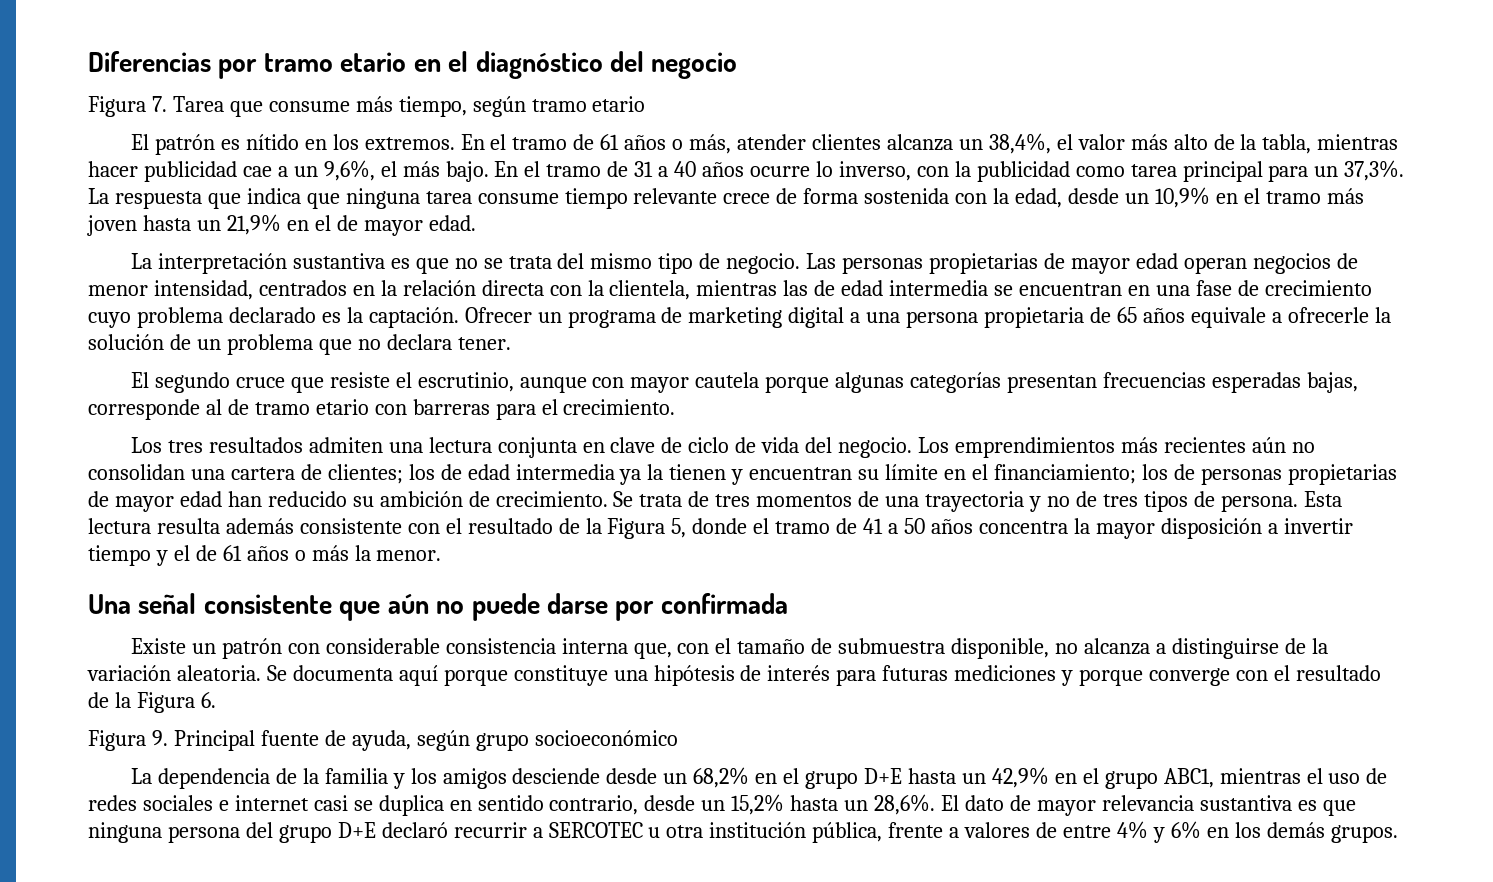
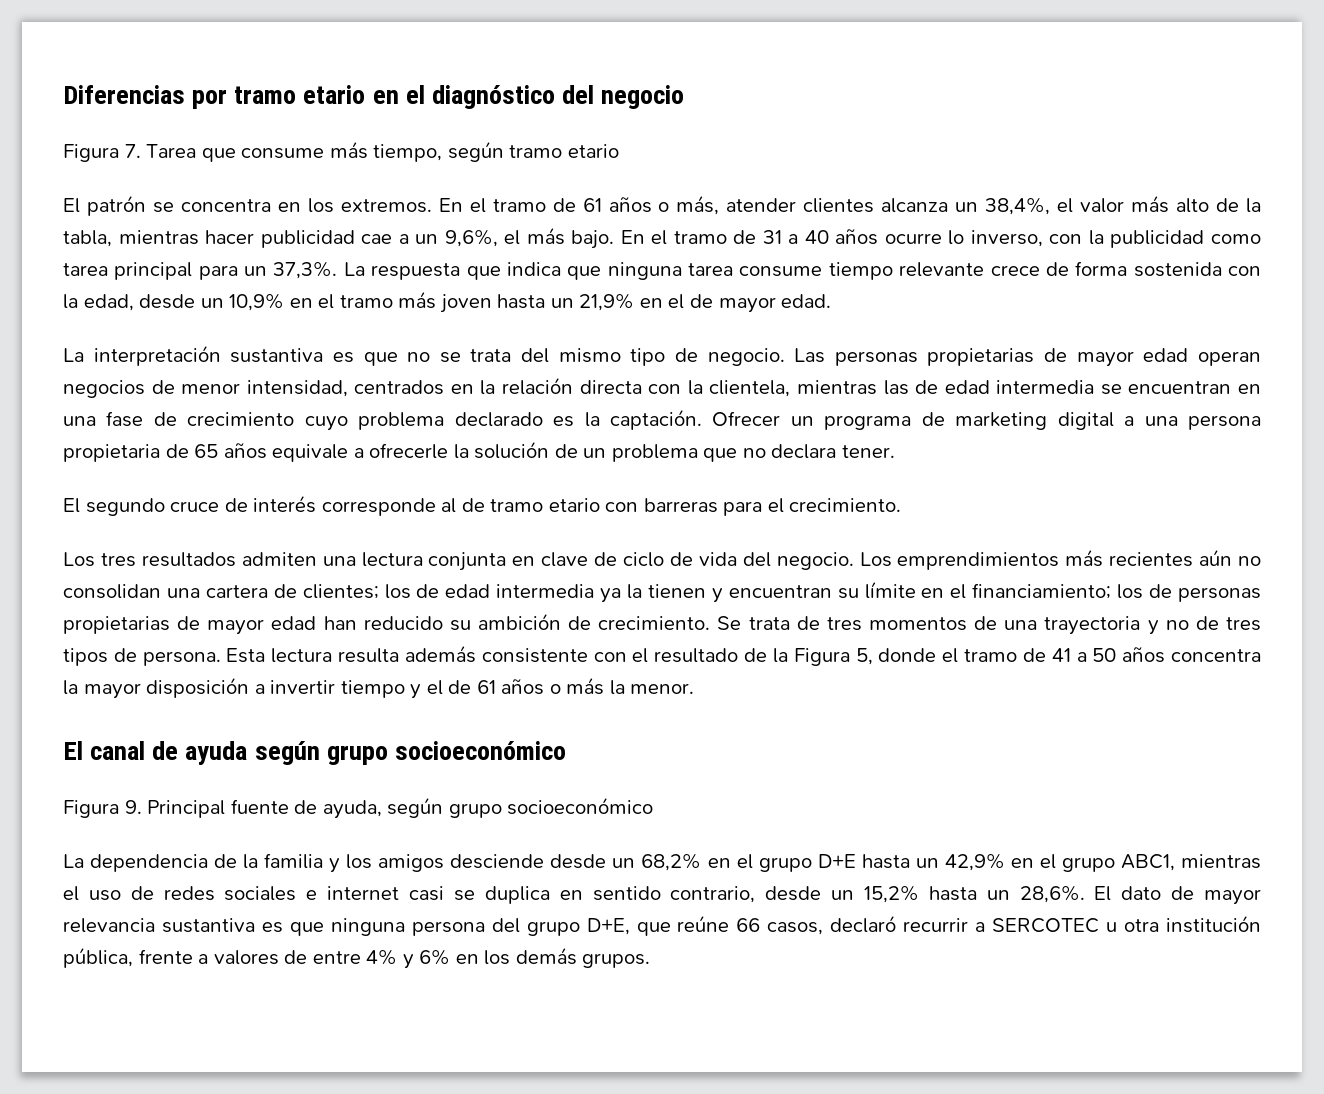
- El patrón es nítido en los extremos.
+ El patrón se concentra en los extremos.
- El segundo cruce que resiste el escrutinio, aunque con mayor cautela porque algunas categorías presentan frecuencias esperadas bajas, corresponde al de tramo etario con barreras para el crecimiento.
+ El segundo cruce de interés corresponde al de tramo etario con barreras para el crecimiento.
- Una señal consistente que aún no puede darse por confirmada
- Existe un patrón con considerable consistencia interna que, con el tamaño de submuestra disponible, no alcanza a distinguirse de la variación aleatoria. Se documenta aquí porque constituye una hipótesis de interés para futuras mediciones y porque converge con el resultado de la Figura 6.
+ El canal de ayuda según grupo socioeconómico
- El dato de mayor relevancia sustantiva es que ninguna persona del grupo D+E declaró recurrir a SERCOTEC u otra institución pública, frente a valores de entre 4% y 6% en los demás grupos.
+ El dato de mayor relevancia sustantiva es que ninguna persona del grupo D+E, que reúne 66 casos, declaró recurrir a SERCOTEC u otra institución pública, frente a valores de entre 4% y 6% en los demás grupos.

